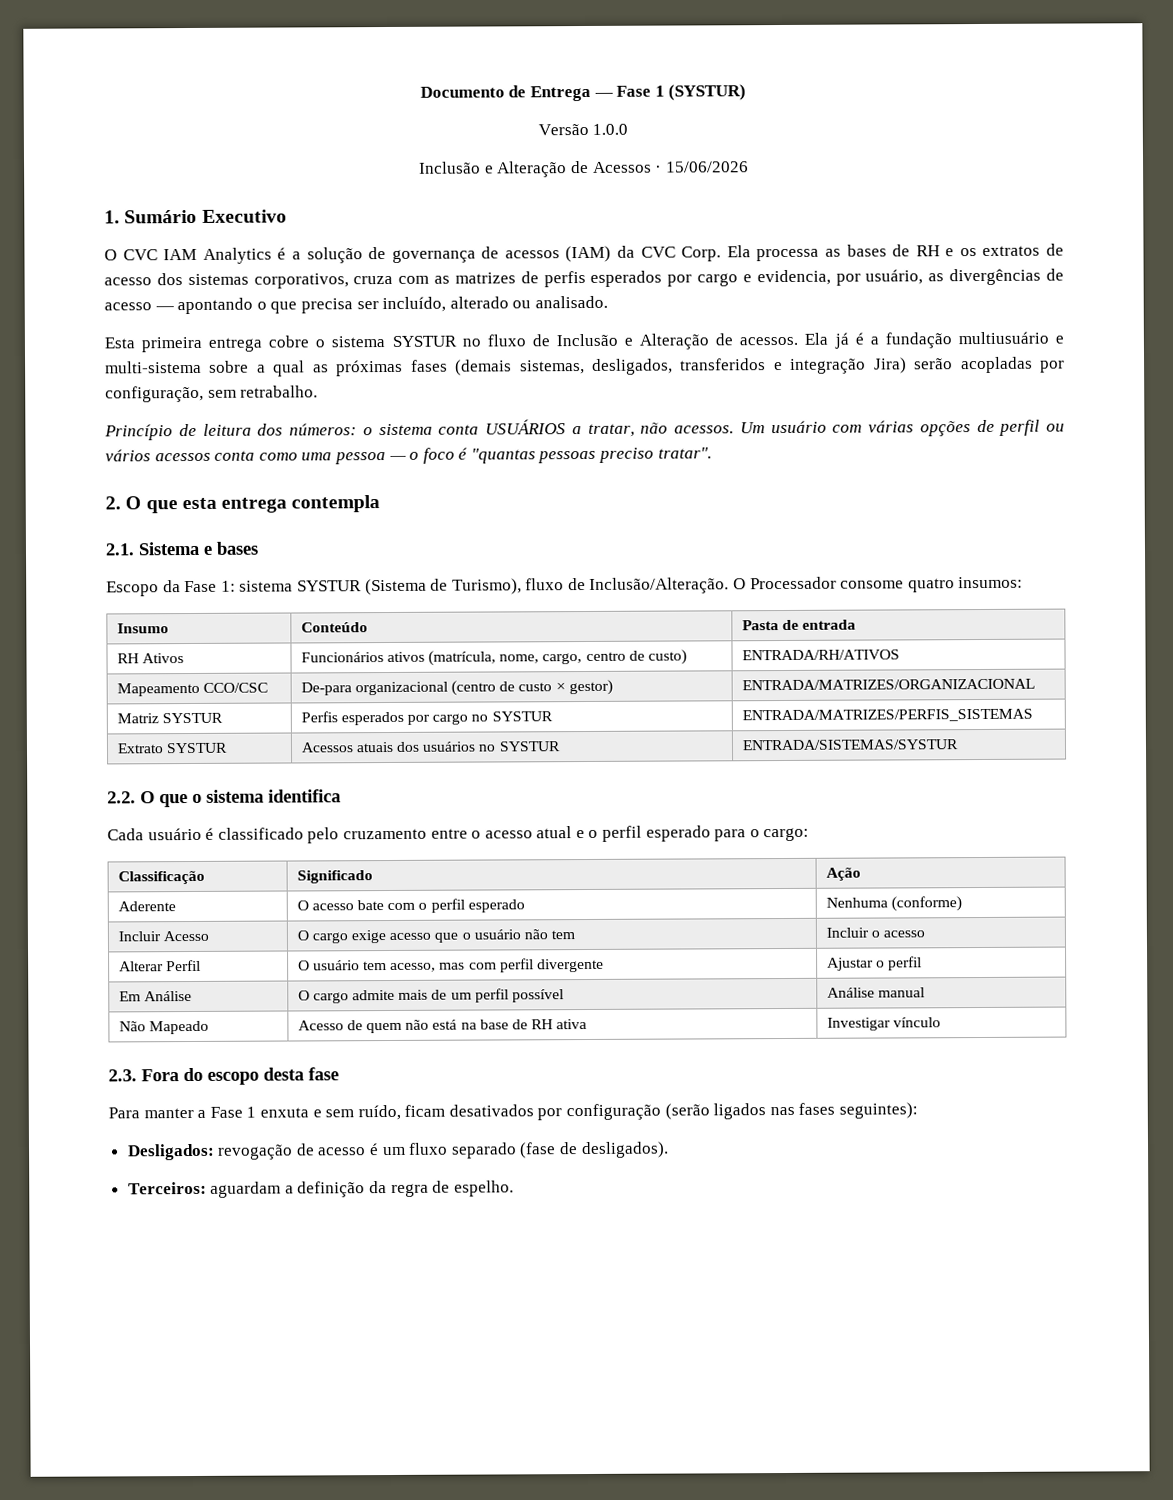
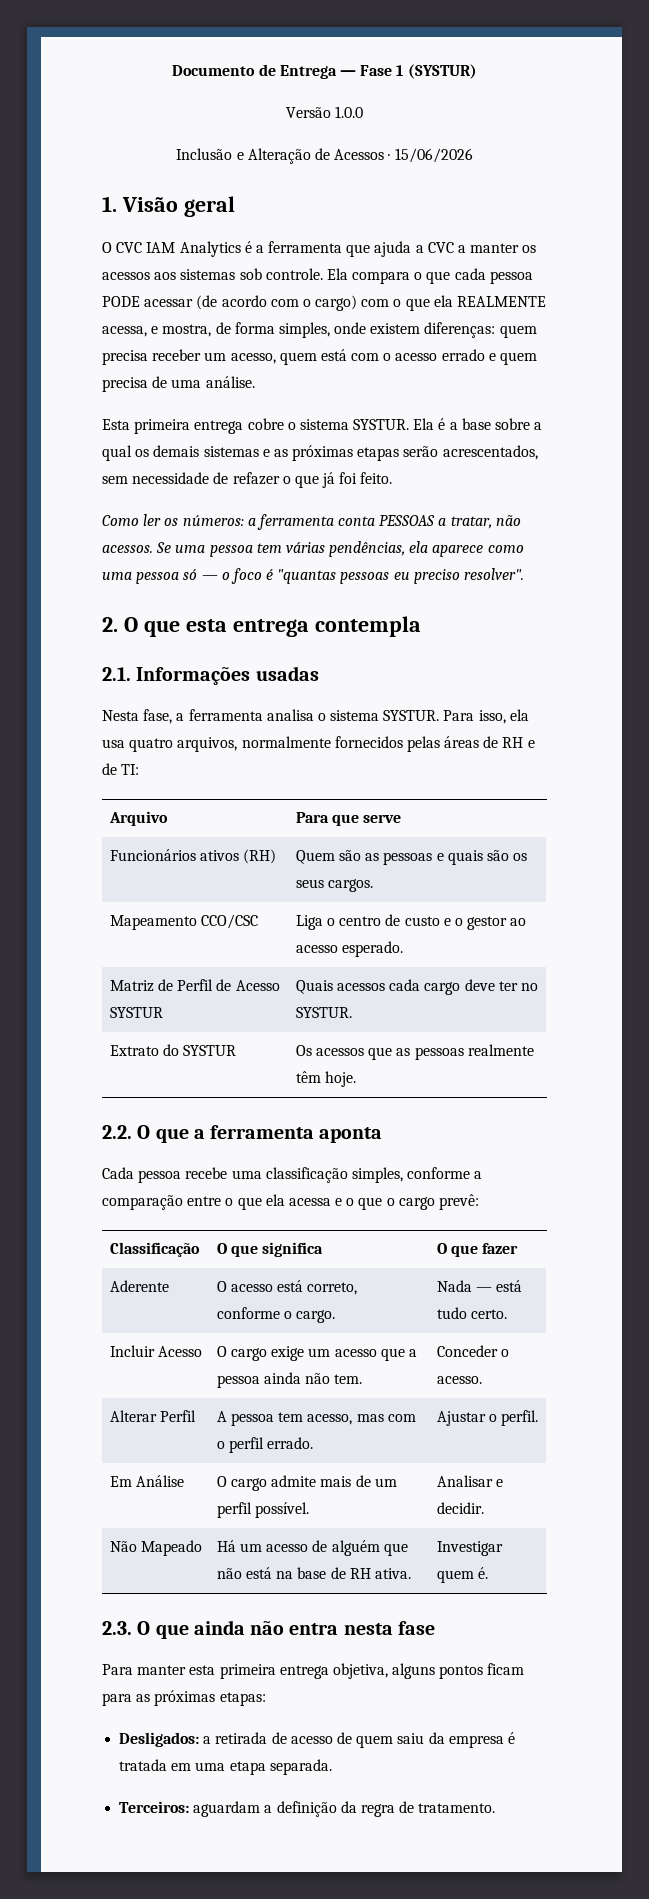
- 1. Sumário Executivo
+ 1. Visão geral
- O CVC IAM Analytics é a solução de governança de acessos (IAM) da CVC Corp. Ela processa as bases de RH e os extratos de acesso dos sistemas corporativos, cruza com as matrizes de perfis esperados por cargo e evidencia, por usuário, as divergências de acesso — apontando o que precisa ser incluído, alterado ou analisado.
+ O CVC IAM Analytics é a ferramenta que ajuda a CVC a manter os acessos aos sistemas sob controle. Ela compara o que cada pessoa PODE acessar (de acordo com o cargo) com o que ela REALMENTE acessa, e mostra, de forma simples, onde existem diferenças: quem precisa receber um acesso, quem está com o acesso errado e quem precisa de uma análise.
- Esta primeira entrega cobre o sistema SYSTUR no fluxo de Inclusão e Alteração de acessos. Ela já é a fundação multiusuário e multi-sistema sobre a qual as próximas fases (demais sistemas, desligados, transferidos e integração Jira) serão acopladas por configuração, sem retrabalho.
- Princípio de leitura dos números: o sistema conta USUÁRIOS a tratar, não acessos. Um usuário com várias opções de perfil ou vários acessos conta como uma pessoa — o foco é "quantas pessoas preciso tratar".
+ Esta primeira entrega cobre o sistema SYSTUR. Ela é a base sobre a qual os demais sistemas e as próximas etapas serão acrescentados, sem necessidade de refazer o que já foi feito.
+ Como ler os números: a ferramenta conta PESSOAS a tratar, não acessos. Se uma pessoa tem várias pendências, ela aparece como uma pessoa só — o foco é "quantas pessoas eu preciso resolver".
- 2.1. Sistema e bases
- Escopo da Fase 1: sistema SYSTUR (Sistema de Turismo), fluxo de Inclusão/Alteração. O Processador consome quatro insumos:
- Insumo | Conteúdo | Pasta de entrada
- RH Ativos | Funcionários ativos (matrícula, nome, cargo, centro de custo) | ENTRADA/RH/ATIVOS
- Mapeamento CCO/CSC | De-para organizacional (centro de custo × gestor) | ENTRADA/MATRIZES/ORGANIZACIONAL
- Matriz SYSTUR | Perfis esperados por cargo no SYSTUR | ENTRADA/MATRIZES/PERFIS_SISTEMAS
- Extrato SYSTUR | Acessos atuais dos usuários no SYSTUR | ENTRADA/SISTEMAS/SYSTUR
- 2.2. O que o sistema identifica
- Cada usuário é classificado pelo cruzamento entre o acesso atual e o perfil esperado para o cargo:
- Classificação | Significado | Ação
- Aderente | O acesso bate com o perfil esperado | Nenhuma (conforme)
+ 2.1. Informações usadas
+ Nesta fase, a ferramenta analisa o sistema SYSTUR. Para isso, ela usa quatro arquivos, normalmente fornecidos pelas áreas de RH e de TI:
+ Arquivo | Para que serve
+ Funcionários ativos (RH) | Quem são as pessoas e quais são os seus cargos.
+ Mapeamento CCO/CSC | Liga o centro de custo e o gestor ao acesso esperado.
+ Matriz de Perfil de Acesso SYSTUR | Quais acessos cada cargo deve ter no SYSTUR.
+ Extrato do SYSTUR | Os acessos que as pessoas realmente têm hoje.
+ 2.2. O que a ferramenta aponta
+ Cada pessoa recebe uma classificação simples, conforme a comparação entre o que ela acessa e o que o cargo prevê:
+ Classificação | O que significa | O que fazer
+ Aderente | O acesso está correto, conforme o cargo. | Nada — está tudo certo.
- Incluir Acesso | O cargo exige acesso que o usuário não tem | Incluir o acesso
+ Incluir Acesso | O cargo exige um acesso que a pessoa ainda não tem. | Conceder o acesso.
- Alterar Perfil | O usuário tem acesso, mas com perfil divergente | Ajustar o perfil
+ Alterar Perfil | A pessoa tem acesso, mas com o perfil errado. | Ajustar o perfil.
- Em Análise | O cargo admite mais de um perfil possível | Análise manual
- Não Mapeado | Acesso de quem não está na base de RH ativa | Investigar vínculo
+ Em Análise | O cargo admite mais de um perfil possível. | Analisar e decidir.
+ Não Mapeado | Há um acesso de alguém que não está na base de RH ativa. | Investigar quem é.
- 2.3. Fora do escopo desta fase
- Para manter a Fase 1 enxuta e sem ruído, ficam desativados por configuração (serão ligados nas fases seguintes):
- Desligados: revogação de acesso é um fluxo separado (fase de desligados).
+ 2.3. O que ainda não entra nesta fase
+ Para manter esta primeira entrega objetiva, alguns pontos ficam para as próximas etapas:
+ Desligados: a retirada de acesso de quem saiu da empresa é tratada em uma etapa separada.
- Terceiros: aguardam a definição da regra de espelho.
+ Terceiros: aguardam a definição da regra de tratamento.

